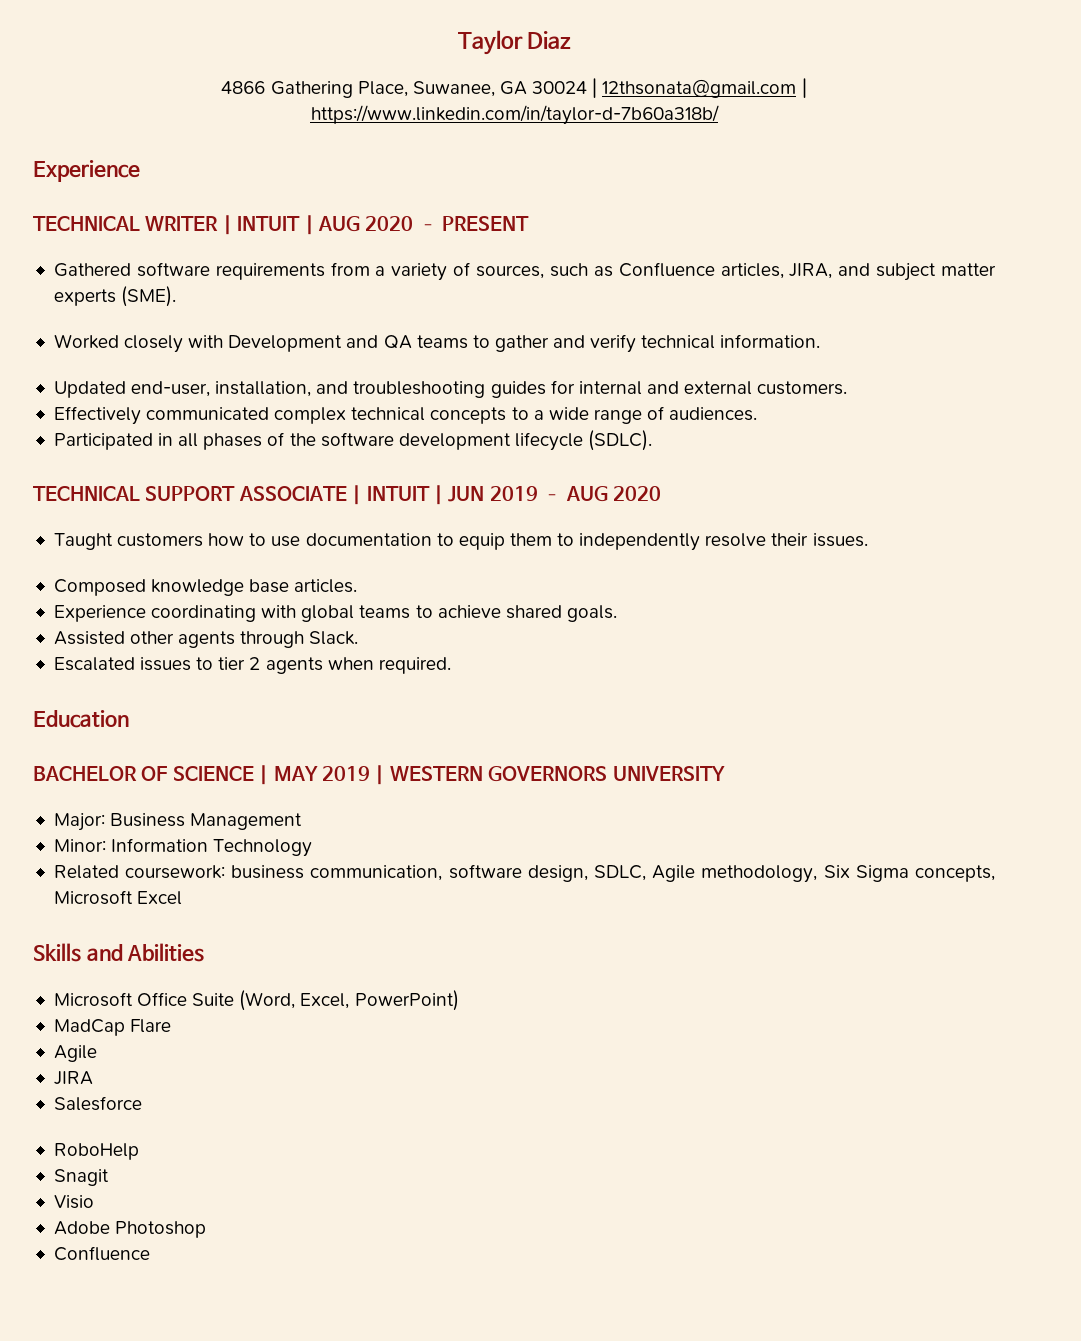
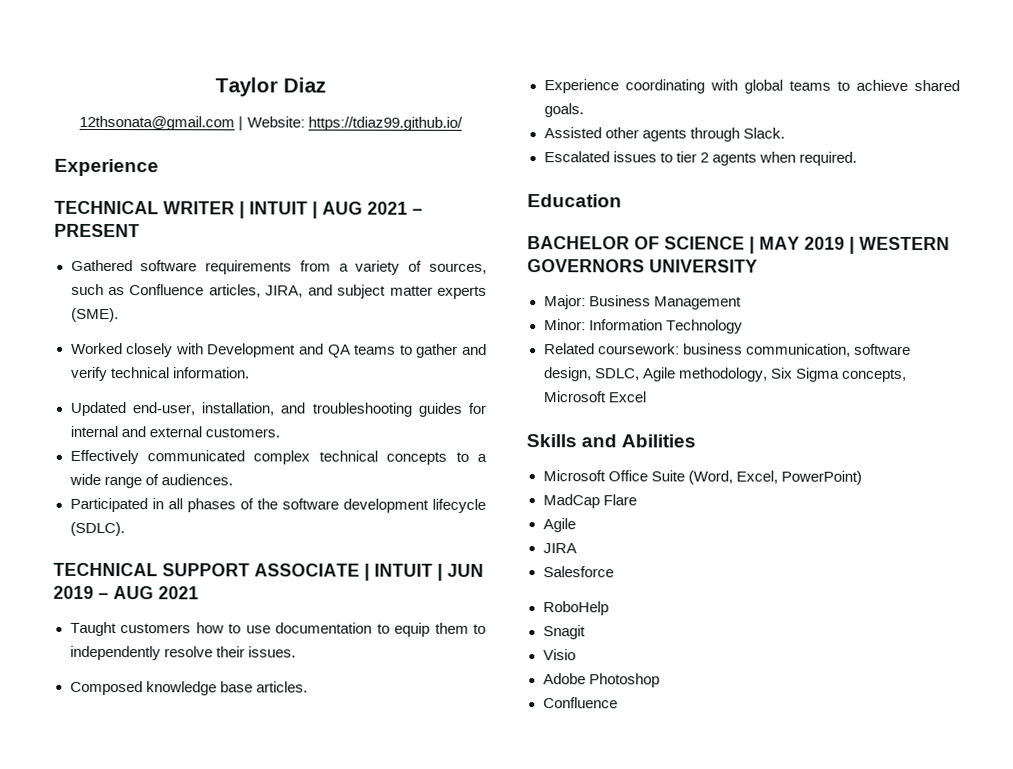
- 4866 Gathering Place, Suwanee, GA 30024 | 12thsonata@gmail.com | https://www.linkedin.com/in/taylor-d-7b60a318b/
+ 12thsonata@gmail.com | Website: https://tdiaz99.github.io/
- TECHNICAL WRITER | INTUIT | AUG 2020 – PRESENT
+ TECHNICAL WRITER | INTUIT | AUG 2021 – PRESENT
- TECHNICAL SUPPORT ASSOCIATE | INTUIT | JUN 2019 – AUG 2020
+ TECHNICAL SUPPORT ASSOCIATE | INTUIT | JUN 2019 – AUG 2021

